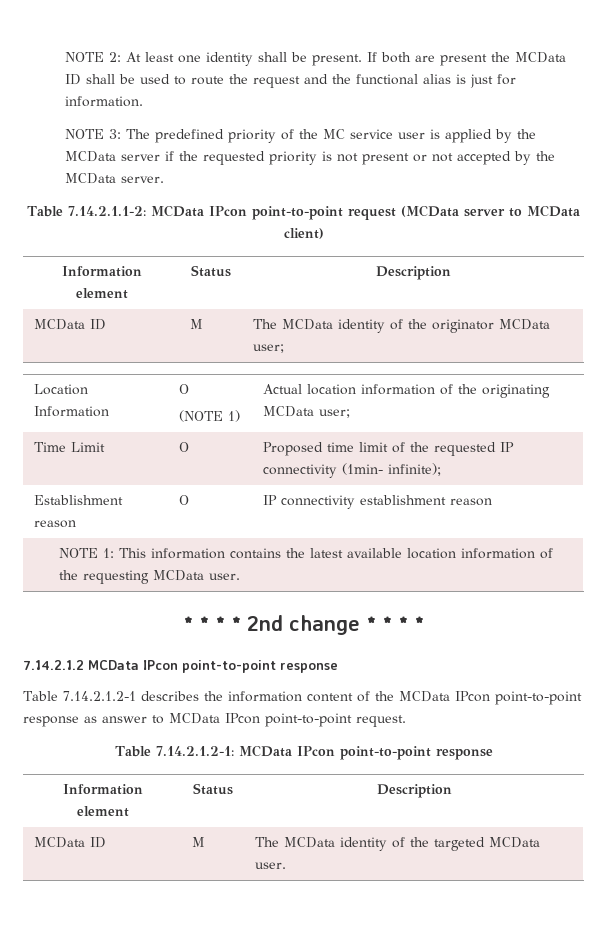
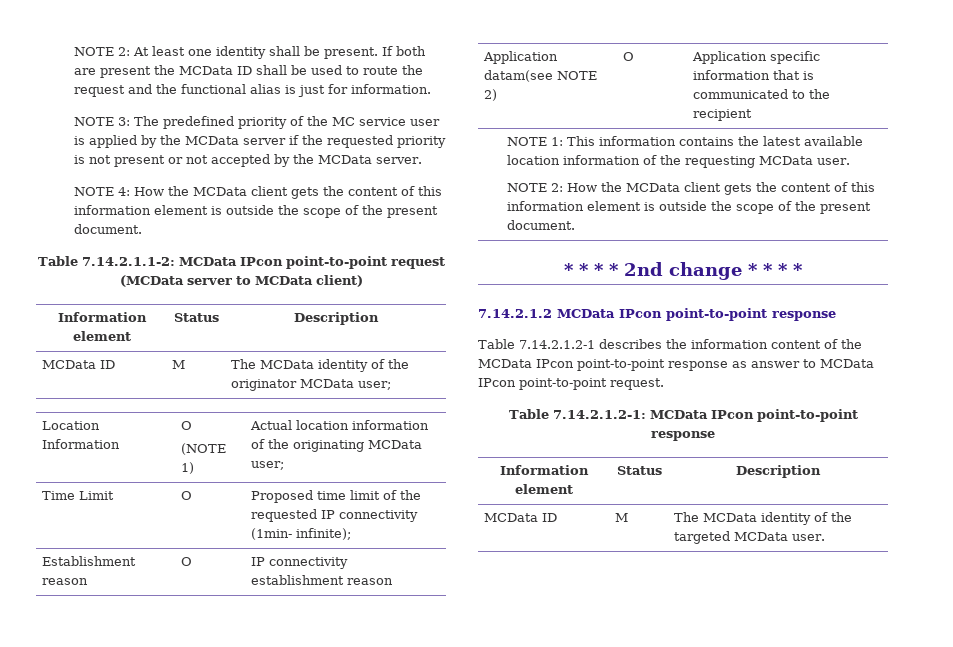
+ NOTE 4: How the MCData client gets the content of this information element is outside the scope of the present document.
+ Application datam(see NOTE 2) | O | Application specific information that is communicated to the recipient
  NOTE 1: This information contains the latest available location information of the requesting MCData user.
+ NOTE 2: How the MCData client gets the content of this information element is outside the scope of the present document.

